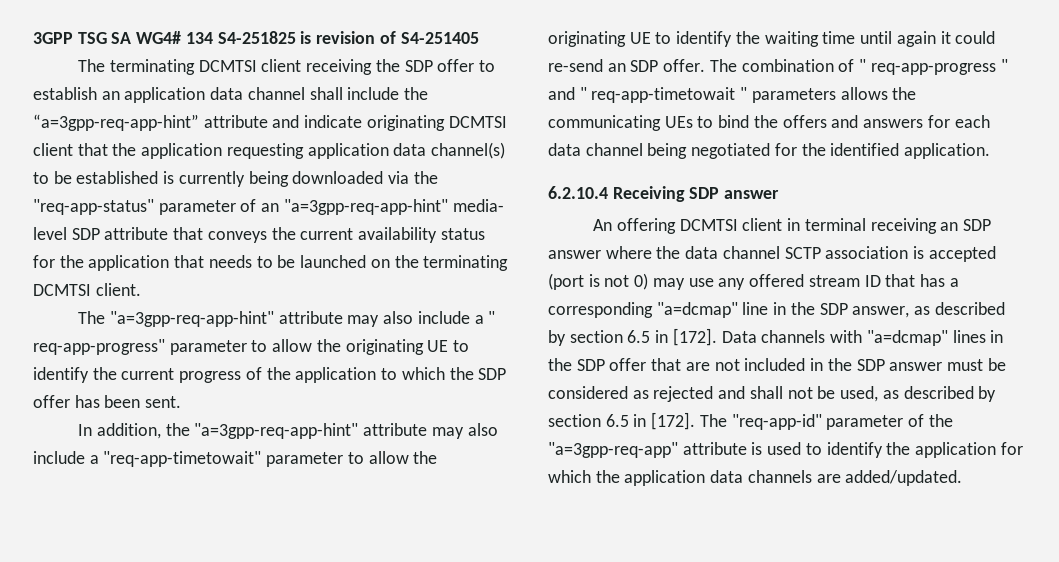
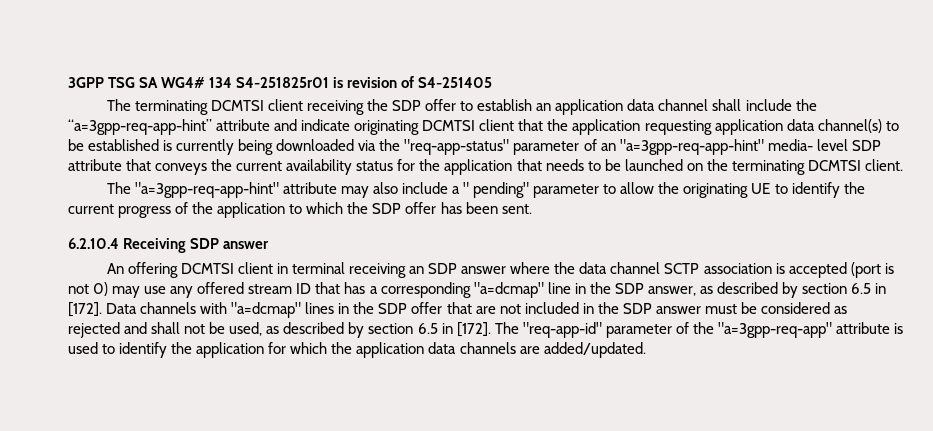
- 3GPP TSG SA WG4# 134 S4-251825 is revision of S4-251405
+ 3GPP TSG SA WG4# 134 S4-251825r01 is revision of S4-251405
- The "a=3gpp-req-app-hint" attribute may also include a " req-app-progress" parameter to allow the originating UE to identify the current progress of the application to which the SDP offer has been sent.
+ The "a=3gpp-req-app-hint" attribute may also include a " pending" parameter to allow the originating UE to identify the current progress of the application to which the SDP offer has been sent.
- In addition, the "a=3gpp-req-app-hint" attribute may also include a "req-app-timetowait" parameter to allow the originating UE to identify the waiting time until again it could re-send an SDP offer. The combination of " req-app-progress " and " req-app-timetowait " parameters allows the communicating UEs to bind the offers and answers for each data channel being negotiated for the identified application.

